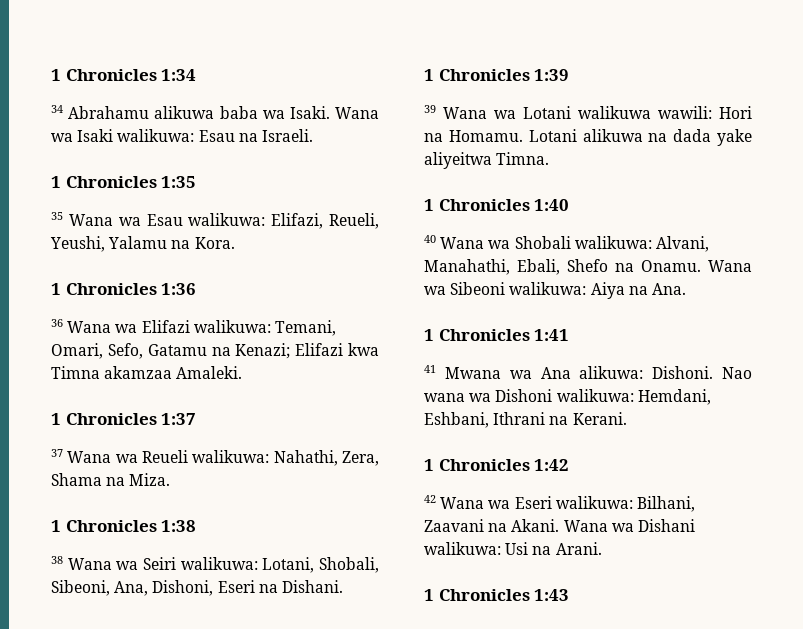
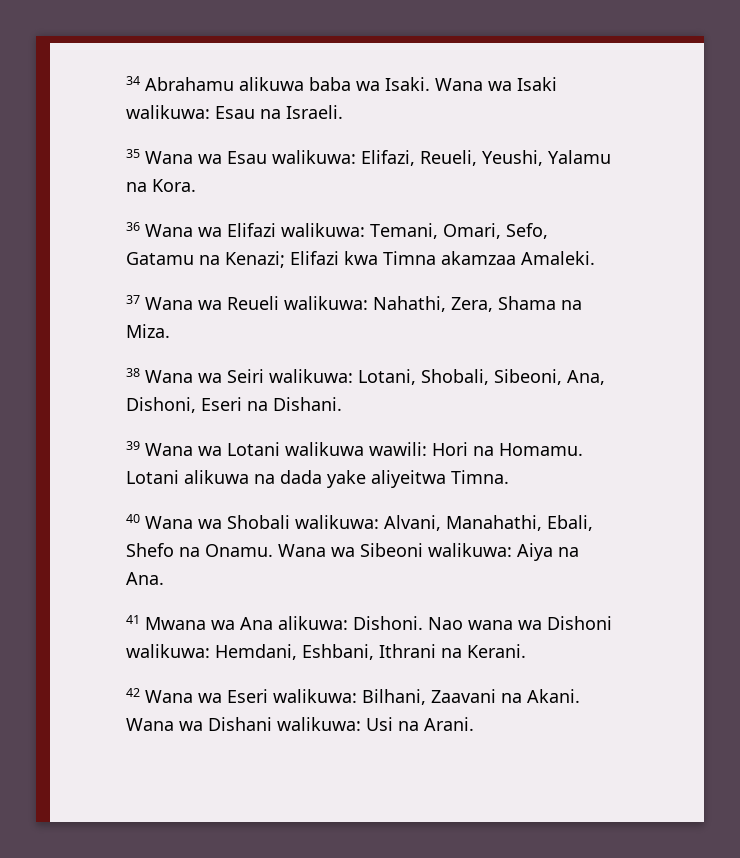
- 1 Chronicles 1:34
- 1 Chronicles 1:35
- 1 Chronicles 1:36
- 1 Chronicles 1:37
- 1 Chronicles 1:38
- 1 Chronicles 1:39
- 1 Chronicles 1:40
- 1 Chronicles 1:41
- 1 Chronicles 1:42
- 1 Chronicles 1:43

